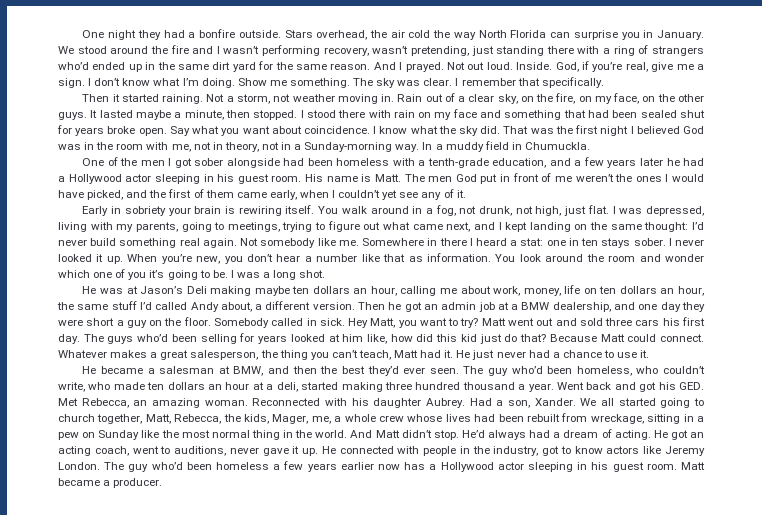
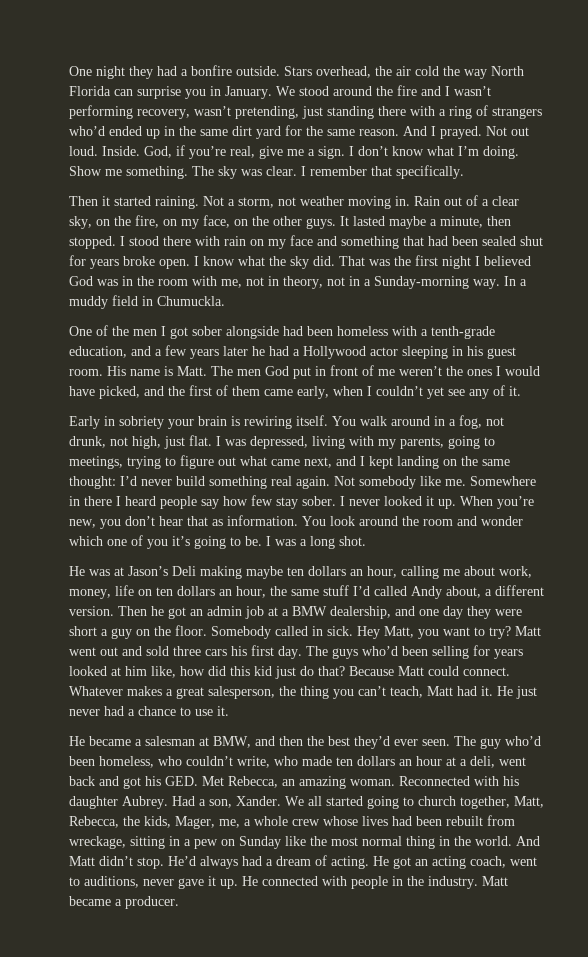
- Say what you want about coincidence.
- Somewhere in there I heard a stat: one in ten stays sober.
+ Somewhere in there I heard people say how few stay sober.
- When you’re new, you don’t hear a number like that as information.
+ When you’re new, you don’t hear that as information.
- The guy who’d been homeless, who couldn’t write, who made ten dollars an hour at a deli, started making three hundred thousand a year. Went back and got his GED. Met Rebecca, an amazing woman.
+ The guy who’d been homeless, who couldn’t write, who made ten dollars an hour at a deli, went back and got his GED. Met Rebecca, an amazing woman.
- He connected with people in the industry, got to know actors like Jeremy London. The guy who’d been homeless a few years earlier now has a Hollywood actor sleeping in his guest room.
+ He connected with people in the industry.

